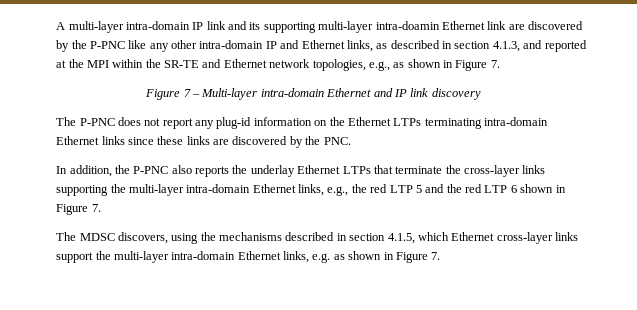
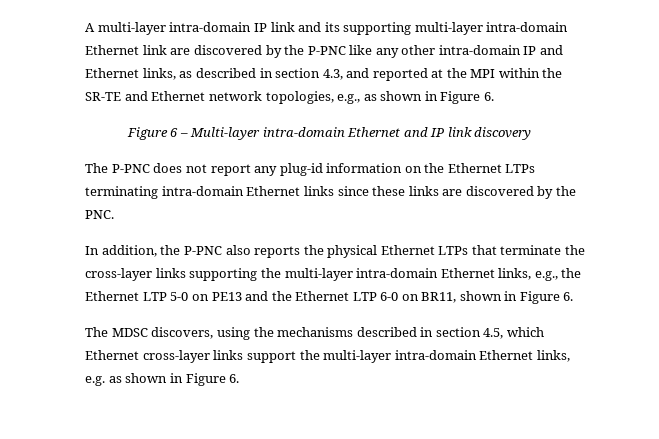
- A multi-layer intra-domain IP link and its supporting multi-layer intra-doamin Ethernet link are discovered by the P-PNC like any other intra-domain IP and Ethernet links, as described in section 4.1.3, and reported at the MPI within the SR-TE and Ethernet network topologies, e.g., as shown in Figure 7.
- Figure 7 – Multi-layer intra-domain Ethernet and IP link discovery
+ A multi-layer intra-domain IP link and its supporting multi-layer intra-domain Ethernet link are discovered by the P-PNC like any other intra-domain IP and Ethernet links, as described in section 4.3, and reported at the MPI within the SR-TE and Ethernet network topologies, e.g., as shown in Figure 6.
+ Figure 6 – Multi-layer intra-domain Ethernet and IP link discovery
- In addition, the P-PNC also reports the underlay Ethernet LTPs that terminate the cross-layer links supporting the multi-layer intra-domain Ethernet links, e.g., the red LTP 5 and the red LTP 6 shown in Figure 7.
+ In addition, the P-PNC also reports the physical Ethernet LTPs that terminate the cross-layer links supporting the multi-layer intra-domain Ethernet links, e.g., the Ethernet LTP 5-0 on PE13 and the Ethernet LTP 6-0 on BR11, shown in Figure 6.
- The MDSC discovers, using the mechanisms described in section 4.1.5, which Ethernet cross-layer links support the multi-layer intra-domain Ethernet links, e.g. as shown in Figure 7.
+ The MDSC discovers, using the mechanisms described in section 4.5, which Ethernet cross-layer links support the multi-layer intra-domain Ethernet links, e.g. as shown in Figure 6.

